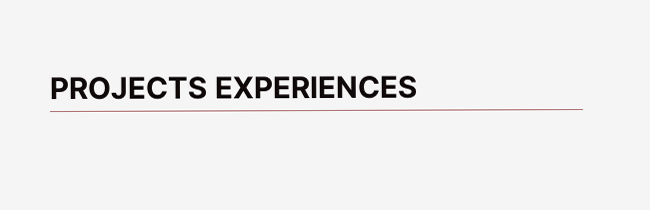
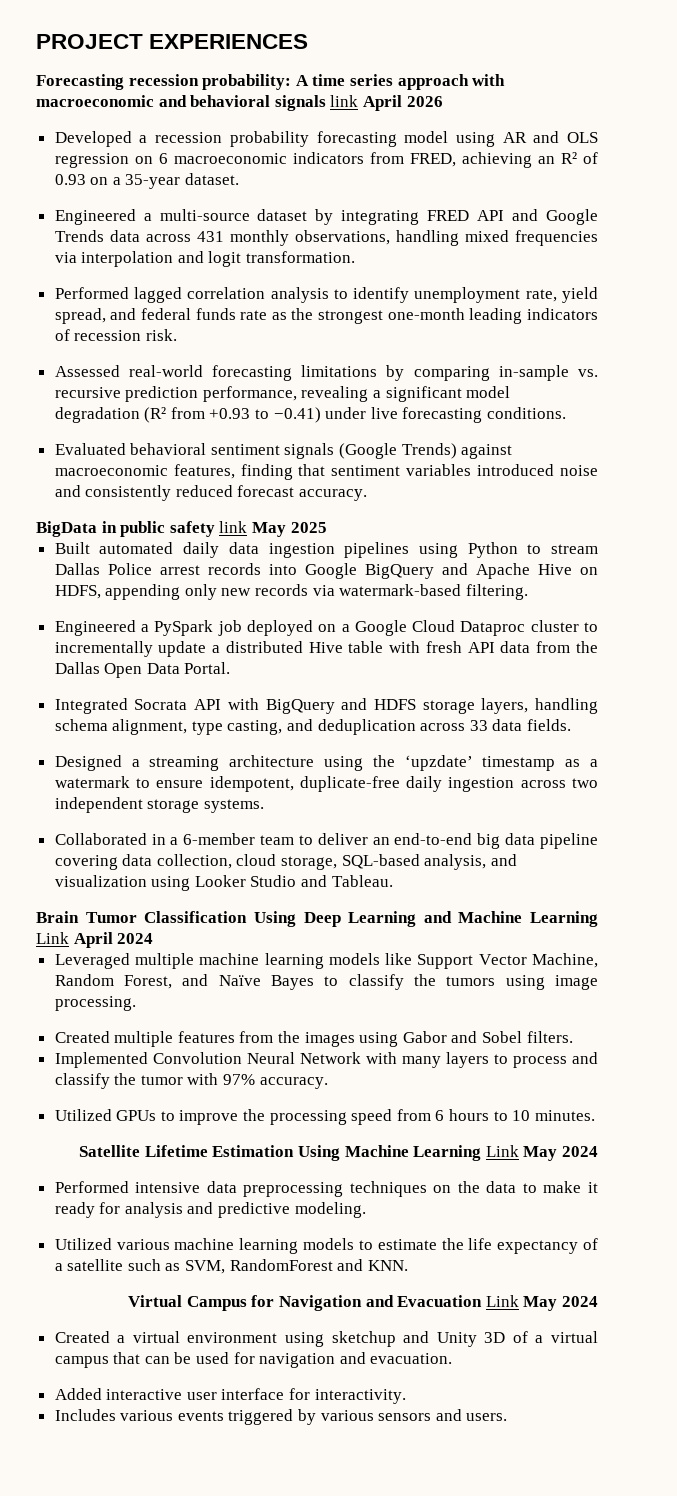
- PROJECTS EXPERIENCES
+ PROJECT EXPERIENCES
+ Forecasting recession probability: A time series approach with macroeconomic and behavioral signals link April 2026
+ Developed a recession probability forecasting model using AR and OLS regression on 6 macroeconomic indicators from FRED, achieving an R² of 0.93 on a 35-year dataset.
+ Engineered a multi-source dataset by integrating FRED API and Google Trends data across 431 monthly observations, handling mixed frequencies via interpolation and logit transformation.
+ Performed lagged correlation analysis to identify unemployment rate, yield spread, and federal funds rate as the strongest one-month leading indicators of recession risk.
+ Assessed real-world forecasting limitations by comparing in-sample vs. recursive prediction performance, revealing a significant model degradation (R² from +0.93 to −0.41) under live forecasting conditions.
+ Evaluated behavioral sentiment signals (Google Trends) against macroeconomic features, finding that sentiment variables introduced noise and consistently reduced forecast accuracy.
+ BigData in public safety link May 2025
+ Built automated daily data ingestion pipelines using Python to stream Dallas Police arrest records into Google BigQuery and Apache Hive on HDFS, appending only new records via watermark-based filtering.
+ Engineered a PySpark job deployed on a Google Cloud Dataproc cluster to incrementally update a distributed Hive table with fresh API data from the Dallas Open Data Portal.
+ Integrated Socrata API with BigQuery and HDFS storage layers, handling schema alignment, type casting, and deduplication across 33 data fields.
+ Designed a streaming architecture using the ‘upzdate’ timestamp as a watermark to ensure idempotent, duplicate-free daily ingestion across two independent storage systems.
+ Collaborated in a 6-member team to deliver an end-to-end big data pipeline covering data collection, cloud storage, SQL-based analysis, and visualization using Looker Studio and Tableau.
+ Brain Tumor Classification Using Deep Learning and Machine Learning Link April 2024
+ Leveraged multiple machine learning models like Support Vector Machine, Random Forest, and Naïve Bayes to classify the tumors using image processing.
+ Created multiple features from the images using Gabor and Sobel filters.
+ Implemented Convolution Neural Network with many layers to process and classify the tumor with 97% accuracy.
+ Utilized GPUs to improve the processing speed from 6 hours to 10 minutes.
+ Satellite Lifetime Estimation Using Machine Learning Link May 2024
+ Performed intensive data preprocessing techniques on the data to make it ready for analysis and predictive modeling.
+ Utilized various machine learning models to estimate the life expectancy of a satellite such as SVM, RandomForest and KNN.
+ Virtual Campus for Navigation and Evacuation Link May 2024
+ Created a virtual environment using sketchup and Unity 3D of a virtual campus that can be used for navigation and evacuation.
+ Added interactive user interface for interactivity.
+ Includes various events triggered by various sensors and users.

